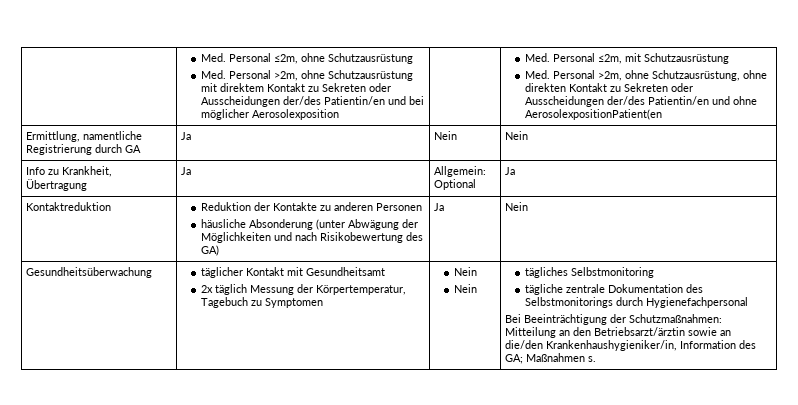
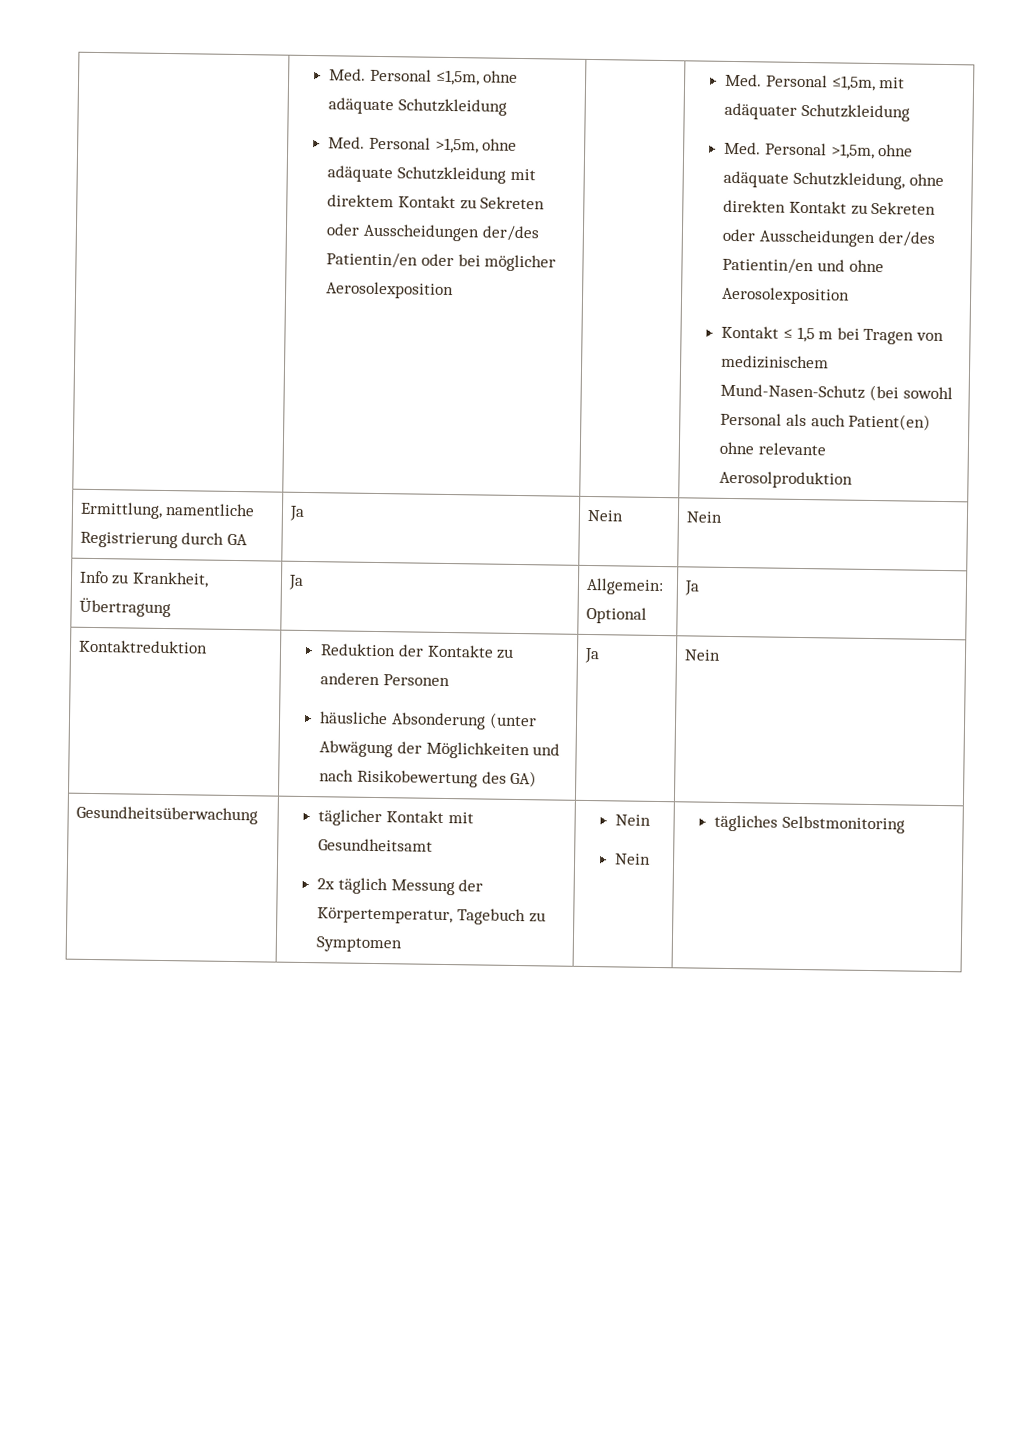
- Med. Personal ≤2m, ohne Schutzausrüstung
- Med. Personal >2m, ohne Schutzausrüstung mit direktem Kontakt zu Sekreten oder Ausscheidungen der/des Patientin/en und bei möglicher Aerosolexposition
+ Med. Personal ≤1,5m, ohne adäquate Schutzkleidung
+ Med. Personal >1,5m, ohne adäquate Schutzkleidung mit direktem Kontakt zu Sekreten oder Ausscheidungen der/des Patientin/en oder bei möglicher Aerosolexposition
- Med. Personal ≤2m, mit Schutzausrüstung
- Med. Personal >2m, ohne Schutzausrüstung, ohne direkten Kontakt zu Sekreten oder Ausscheidungen der/des Patientin/en und ohne AerosolexpositionPatient(en
+ Med. Personal ≤1,5m, mit adäquater Schutzkleidung
+ Med. Personal >1,5m, ohne adäquate Schutzkleidung, ohne direkten Kontakt zu Sekreten oder Ausscheidungen der/des Patientin/en und ohne Aerosolexposition
+ Kontakt ≤ 1,5 m bei Tragen von medizinischem Mund-Nasen-Schutz (bei sowohl Personal als auch Patient(en) ohne relevante Aerosolproduktion
- tägliche zentrale Dokumentation des Selbstmonitorings durch Hygienefachpersonal
- Bei Beeinträchtigung der Schutzmaßnahmen: Mitteilung an den Betriebsarzt/ärztin sowie an die/den Krankenhaushygieniker/in, Information des GA; Maßnahmen s.

